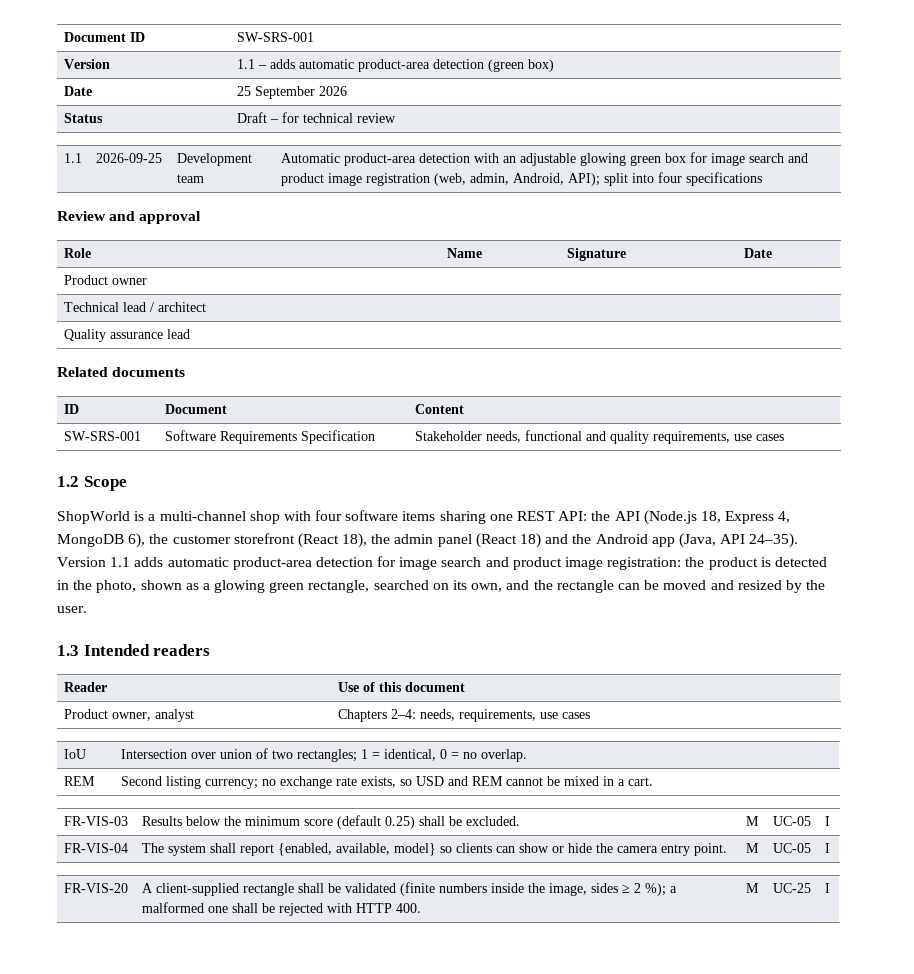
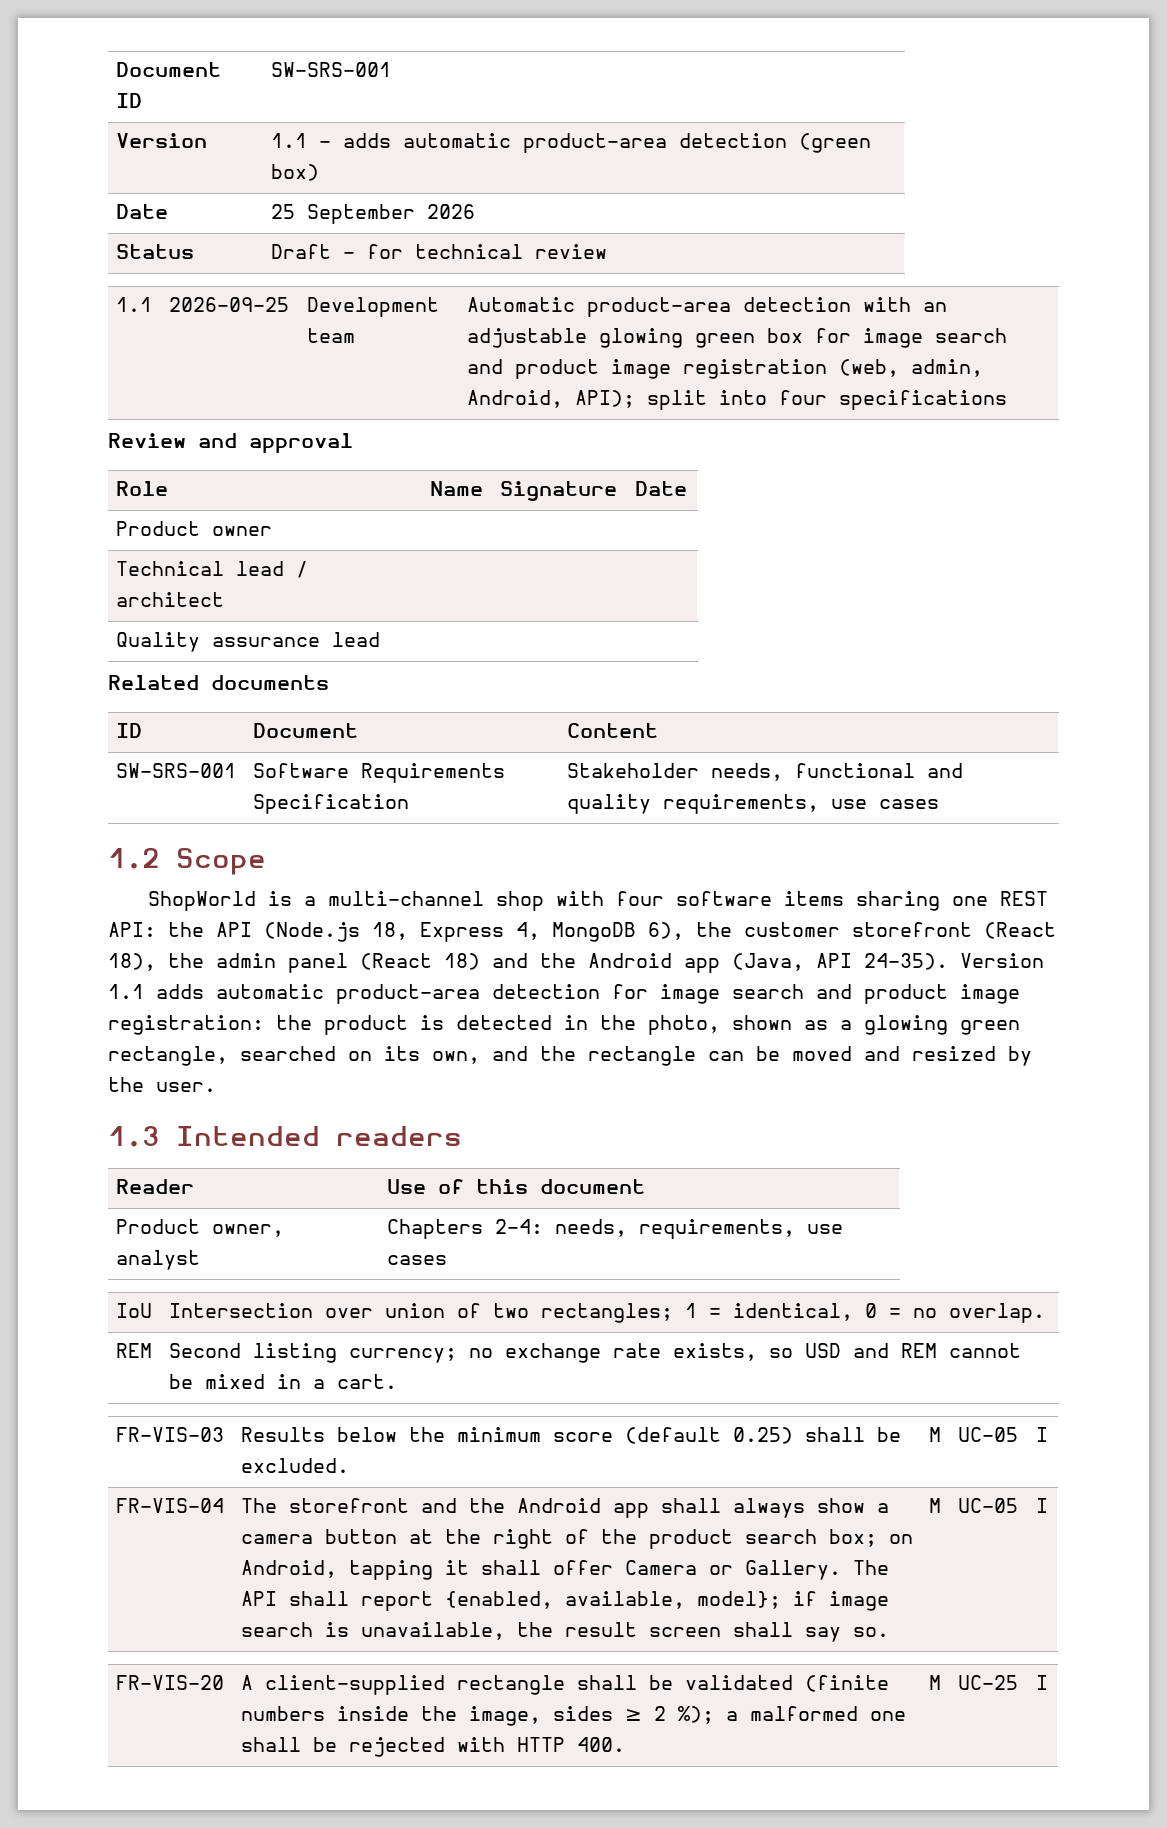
- The system shall report {enabled, available, model} so clients can show or hide the camera entry point.
+ The storefront and the Android app shall always show a camera button at the right of the product search box; on Android, tapping it shall offer Camera or Gallery. The API shall report {enabled, available, model}; if image search is unavailable, the result screen shall say so.

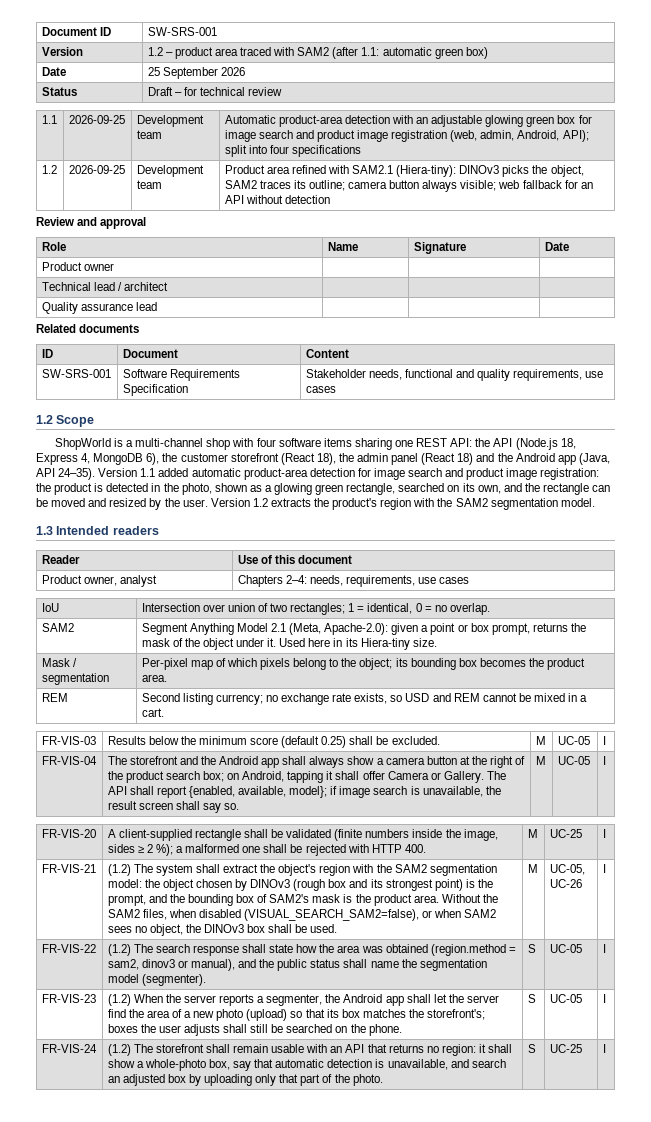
- Version | 1.1 – adds automatic product-area detection (green box)
+ Version | 1.2 – product area traced with SAM2 (after 1.1: automatic green box)
+ 1.2 | 2026-09-25 | Development team | Product area refined with SAM2.1 (Hiera-tiny): DINOv3 picks the object, SAM2 traces its outline; camera button always visible; web fallback for an API without detection
- Version 1.1 adds automatic product-area detection for image search and product image registration: the product is detected in the photo, shown as a glowing green rectangle, searched on its own, and the rectangle can be moved and resized by the user.
+ Version 1.1 added automatic product-area detection for image search and product image registration: the product is detected in the photo, shown as a glowing green rectangle, searched on its own, and the rectangle can be moved and resized by the user. Version 1.2 extracts the product's region with the SAM2 segmentation model.
+ SAM2 | Segment Anything Model 2.1 (Meta, Apache-2.0): given a point or box prompt, returns the mask of the object under it. Used here in its Hiera-tiny size.
+ Mask / segmentation | Per-pixel map of which pixels belong to the object; its bounding box becomes the product area.
+ FR-VIS-21 | (1.2) The system shall extract the object's region with the SAM2 segmentation model: the object chosen by DINOv3 (rough box and its strongest point) is the prompt, and the bounding box of SAM2's mask is the product area. Without the SAM2 files, when disabled (VISUAL_SEARCH_SAM2=false), or when SAM2 sees no object, the DINOv3 box shall be used. | M | UC-05, UC-26 | I
+ FR-VIS-22 | (1.2) The search response shall state how the area was obtained (region.method = sam2, dinov3 or manual), and the public status shall name the segmentation model (segmenter). | S | UC-05 | I
+ FR-VIS-23 | (1.2) When the server reports a segmenter, the Android app shall let the server find the area of a new photo (upload) so that its box matches the storefront's; boxes the user adjusts shall still be searched on the phone. | S | UC-05 | I
+ FR-VIS-24 | (1.2) The storefront shall remain usable with an API that returns no region: it shall show a whole-photo box, say that automatic detection is unavailable, and search an adjusted box by uploading only that part of the photo. | S | UC-25 | I

